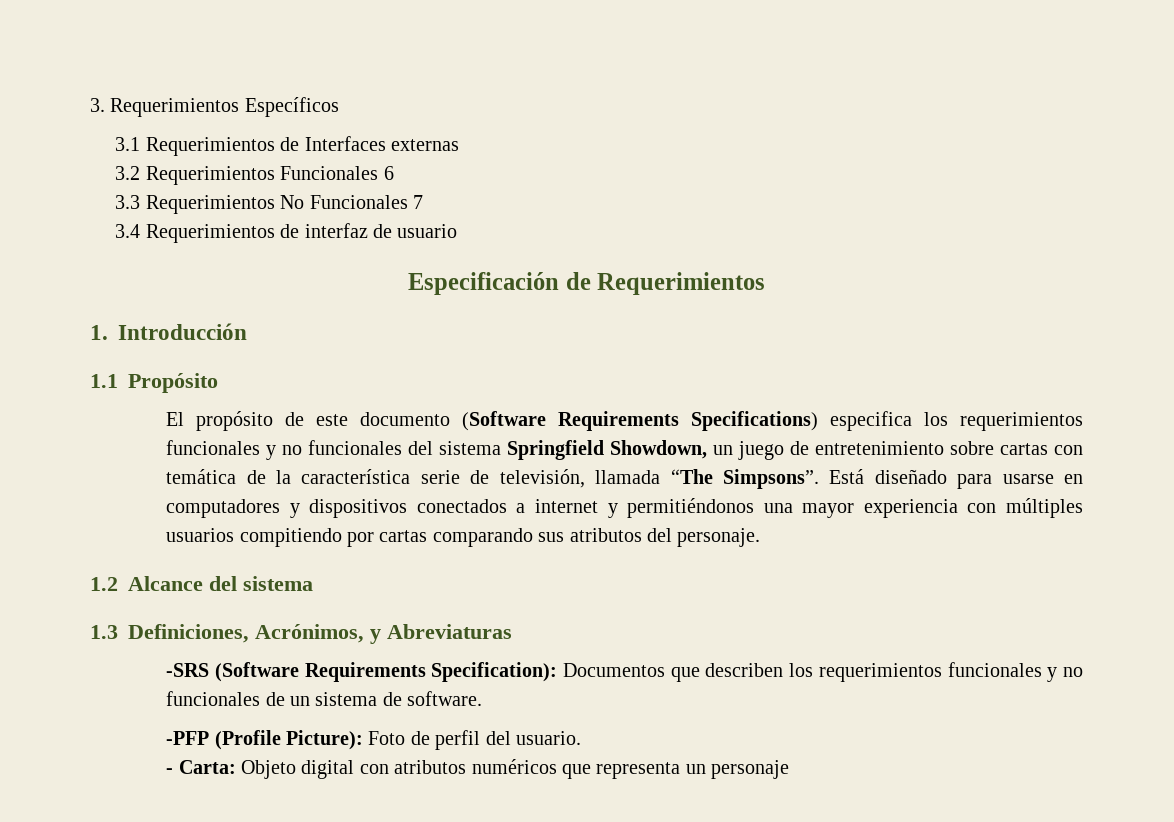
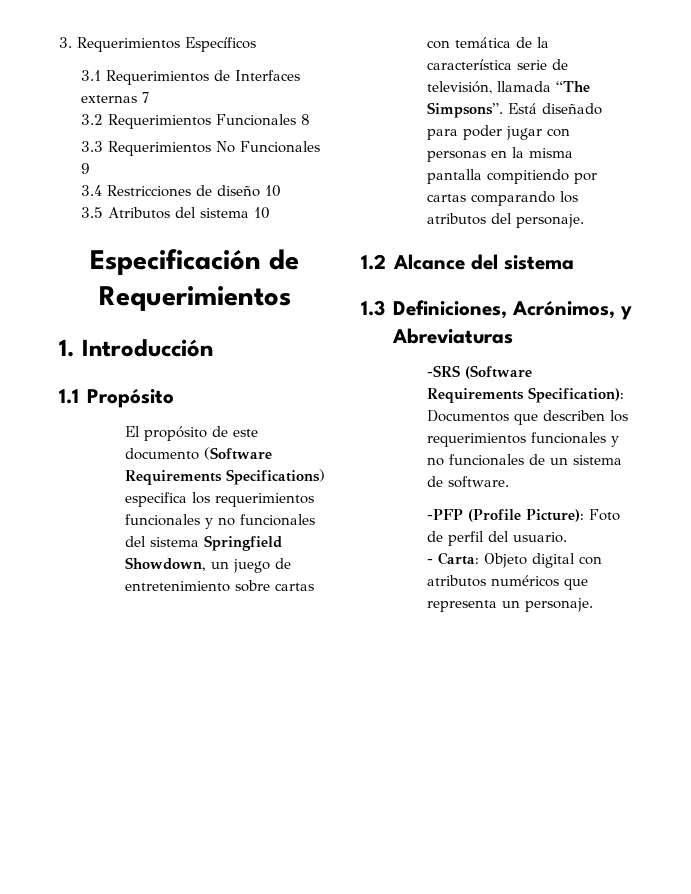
- 3.1 Requerimientos de Interfaces externas
+ 3.1 Requerimientos de Interfaces externas 7
- 3.2 Requerimientos Funcionales 6
+ 3.2 Requerimientos Funcionales 8
- 3.3 Requerimientos No Funcionales 7
+ 3.3 Requerimientos No Funcionales 9
- 3.4 Requerimientos de interfaz de usuario
+ 3.4 Restricciones de diseño 10
+ 3.5 Atributos del sistema 10
- Está diseñado para usarse en computadores y dispositivos conectados a internet y permitiéndonos una mayor experiencia con múltiples usuarios compitiendo por cartas comparando sus atributos del personaje.
+ Está diseñado para poder jugar con personas en la misma pantalla compitiendo por cartas comparando los atributos del personaje.
- - Carta: Objeto digital con atributos numéricos que representa un personaje
+ - Carta: Objeto digital con atributos numéricos que representa un personaje.

